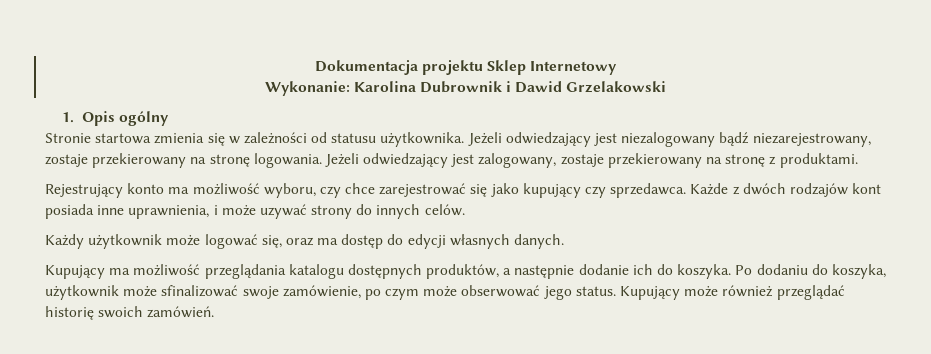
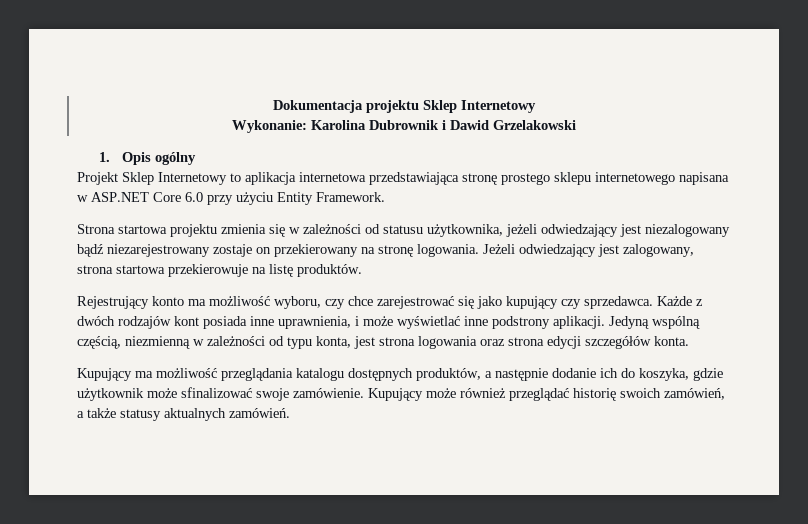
- Stronie startowa zmienia się w zależności od statusu użytkownika. Jeżeli odwiedzający jest niezalogowany bądź niezarejestrowany, zostaje przekierowany na stronę logowania.
+ Projekt Sklep Internetowy to aplikacja internetowa przedstawiająca stronę prostego sklepu internetowego napisana w ASP.NET Core 6.0 przy użyciu Entity Framework.
+ Strona startowa projektu zmienia się w zależności od statusu użytkownika, jeżeli odwiedzający jest niezalogowany bądź niezarejestrowany zostaje on przekierowany na stronę logowania.
- Jeżeli odwiedzający jest zalogowany, zostaje przekierowany na stronę z produktami.
+ Jeżeli odwiedzający jest zalogowany, strona startowa przekierowuje na listę produktów.
- Każde z dwóch rodzajów kont posiada inne uprawnienia, i może uzywać strony do innych celów.
- Każdy użytkownik może logować się, oraz ma dostęp do edycji własnych danych.
+ Każde z dwóch rodzajów kont posiada inne uprawnienia, i może wyświetlać inne podstrony aplikacji. Jedyną wspólną częścią, niezmienną w zależności od typu konta, jest strona logowania oraz strona edycji szczegółów konta.
- Kupujący ma możliwość przeglądania katalogu dostępnych produktów, a następnie dodanie ich do koszyka. Po dodaniu do koszyka, użytkownik może sfinalizować swoje zamówienie, po czym może obserwować jego status.
+ Kupujący ma możliwość przeglądania katalogu dostępnych produktów, a następnie dodanie ich do koszyka, gdzie użytkownik może sfinalizować swoje zamówienie.
- Kupujący może również przeglądać historię swoich zamówień.
+ Kupujący może również przeglądać historię swoich zamówień, a także statusy aktualnych zamówień.

